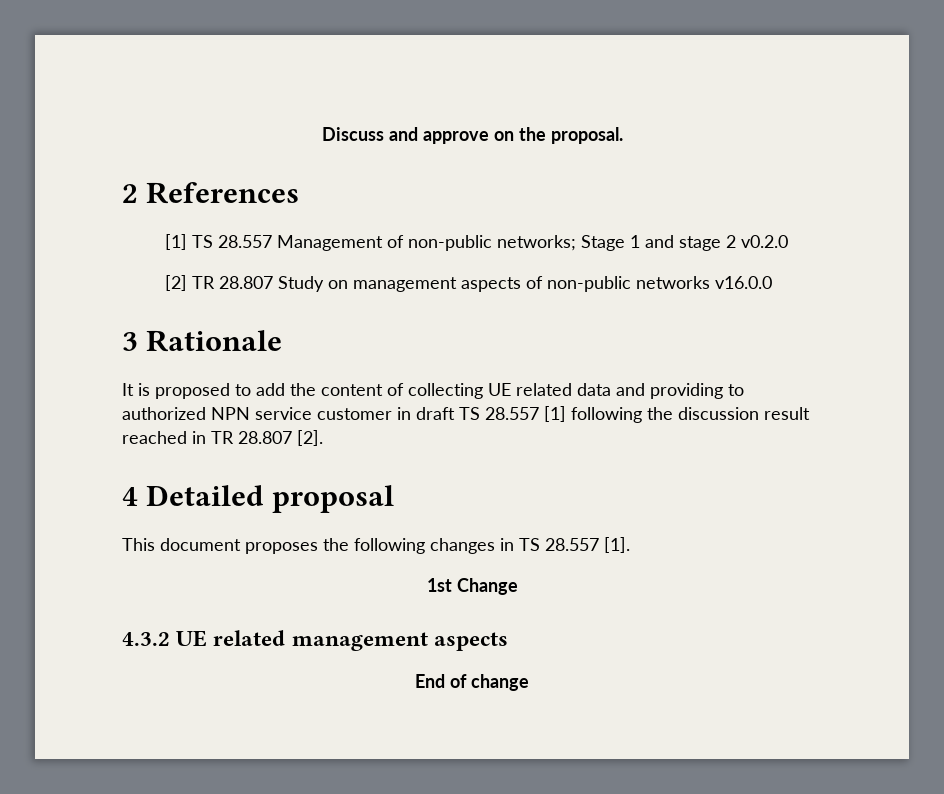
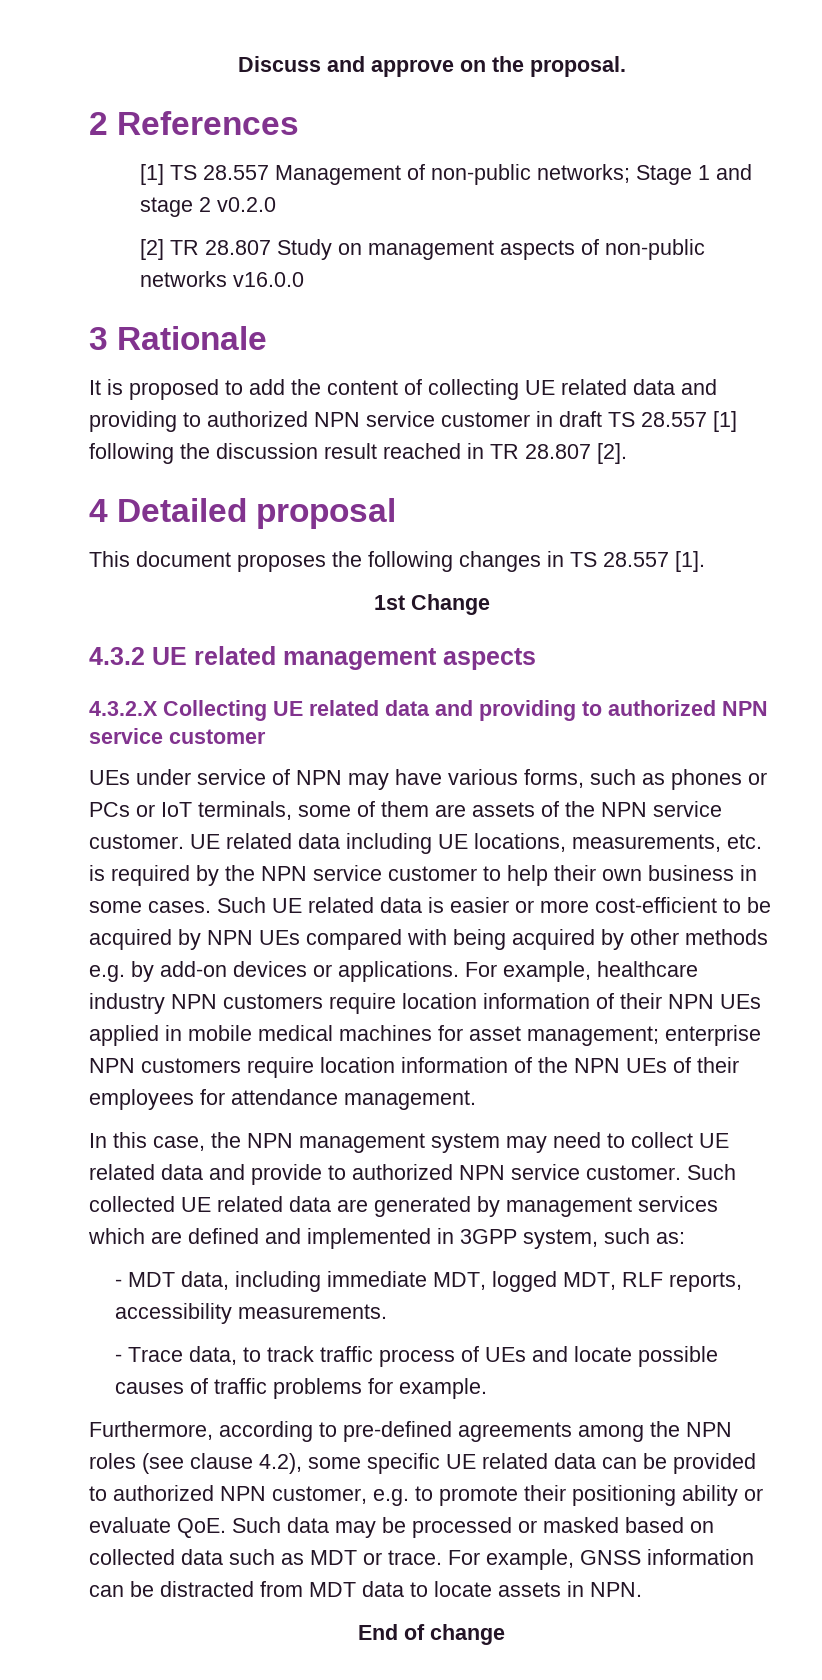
+ 4.3.2.X Collecting UE related data and providing to authorized NPN service customer
+ UEs under service of NPN may have various forms, such as phones or PCs or IoT terminals, some of them are assets of the NPN service customer. UE related data including UE locations, measurements, etc. is required by the NPN service customer to help their own business in some cases. Such UE related data is easier or more cost-efficient to be acquired by NPN UEs compared with being acquired by other methods e.g. by add-on devices or applications. For example, healthcare industry NPN customers require location information of their NPN UEs applied in mobile medical machines for asset management; enterprise NPN customers require location information of the NPN UEs of their employees for attendance management.
+ In this case, the NPN management system may need to collect UE related data and provide to authorized NPN service customer. Such collected UE related data are generated by management services which are defined and implemented in 3GPP system, such as:
+ - MDT data, including immediate MDT, logged MDT, RLF reports, accessibility measurements.
+ - Trace data, to track traffic process of UEs and locate possible causes of traffic problems for example.
+ Furthermore, according to pre-defined agreements among the NPN roles (see clause 4.2), some specific UE related data can be provided to authorized NPN customer, e.g. to promote their positioning ability or evaluate QoE. Such data may be processed or masked based on collected data such as MDT or trace. For example, GNSS information can be distracted from MDT data to locate assets in NPN.

